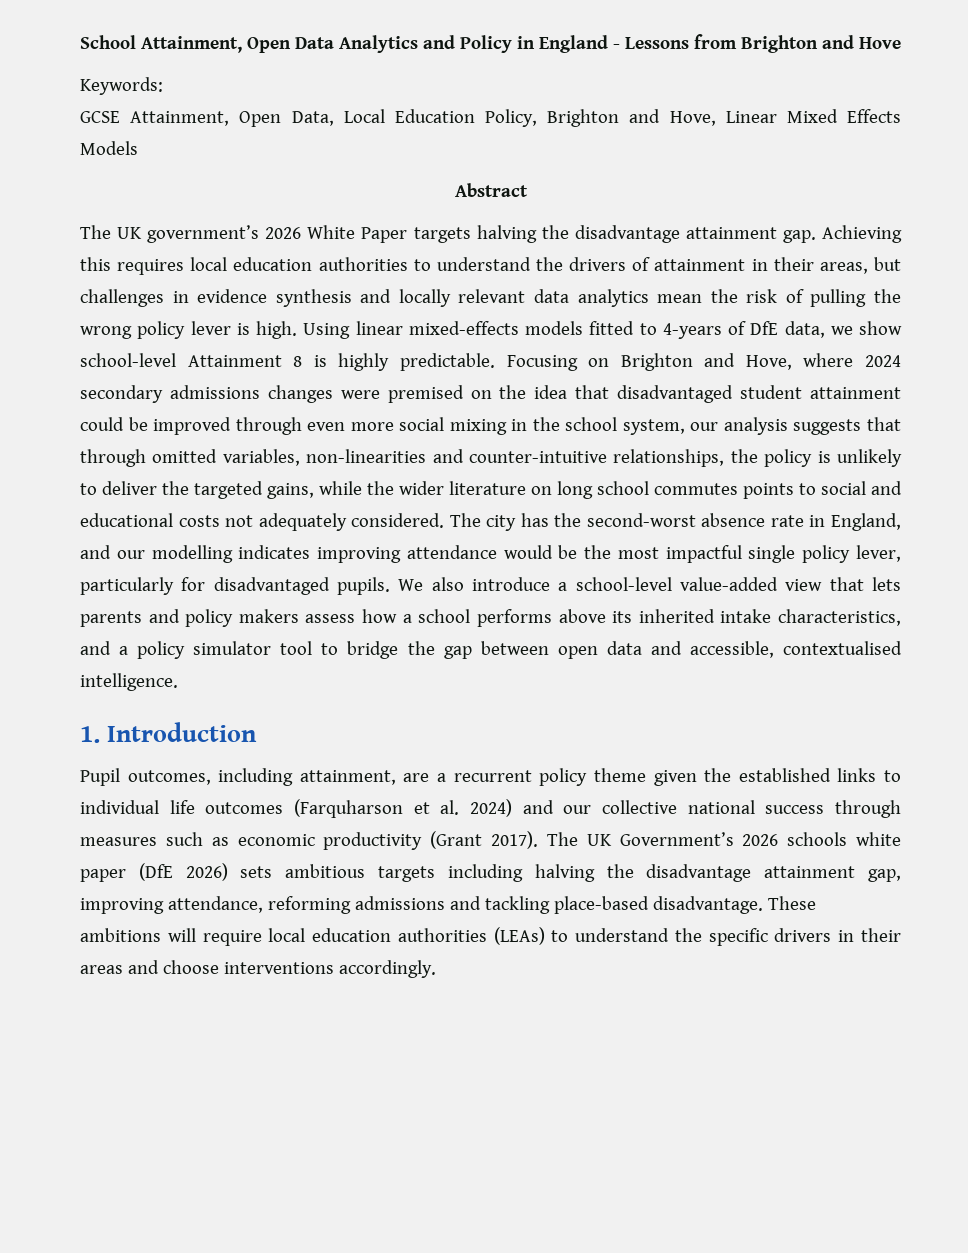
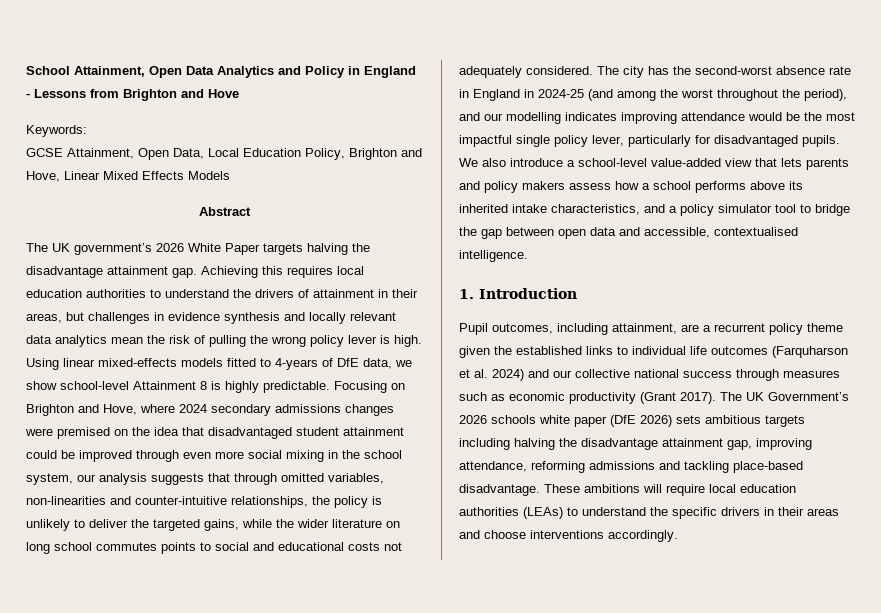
- The city has the second-worst absence rate in England, and our modelling indicates improving attendance would be the most impactful single policy lever, particularly for disadvantaged pupils.
+ The city has the second-worst absence rate in England in 2024-25 (and among the worst throughout the period), and our modelling indicates improving attendance would be the most impactful single policy lever, particularly for disadvantaged pupils.

